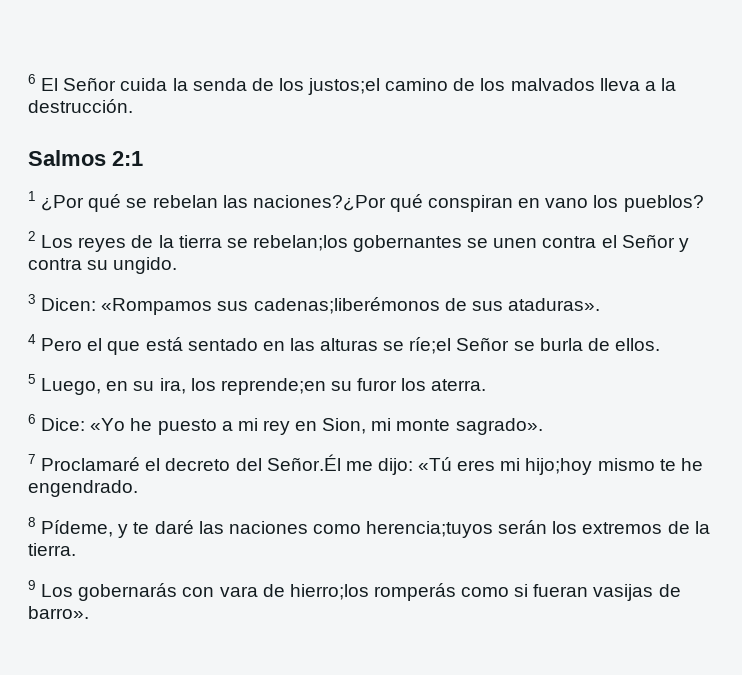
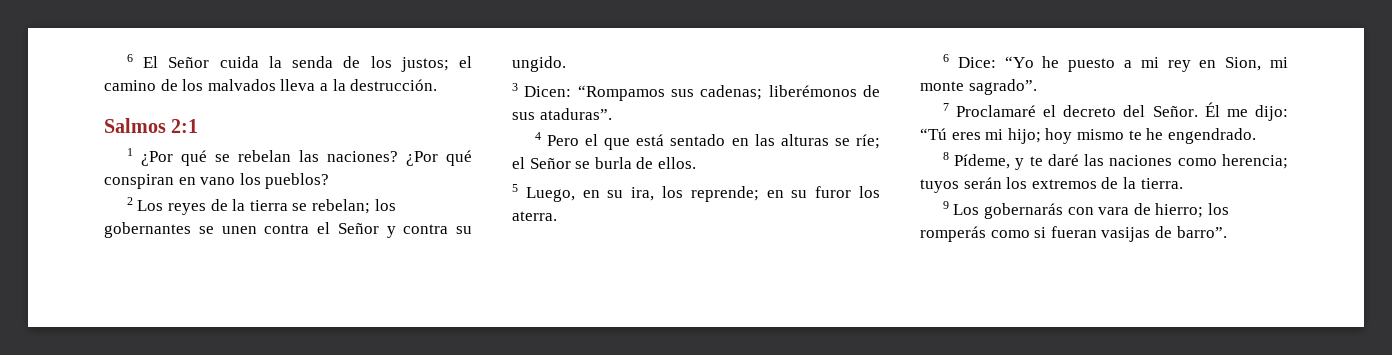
- 6 El Señor cuida la senda de los justos;el camino de los malvados lleva a la destrucción.
+ 6 El Señor cuida la senda de los justos; el camino de los malvados lleva a la destrucción.
- 1 ¿Por qué se rebelan las naciones?¿Por qué conspiran en vano los pueblos?
+ 1 ¿Por qué se rebelan las naciones? ¿Por qué conspiran en vano los pueblos?
- 2 Los reyes de la tierra se rebelan;los gobernantes se unen contra el Señor y contra su ungido.
+ 2 Los reyes de la tierra se rebelan; los gobernantes se unen contra el Señor y contra su ungido.
- 3 Dicen: «Rompamos sus cadenas;liberémonos de sus ataduras».
+ 3 Dicen: “Rompamos sus cadenas; liberémonos de sus ataduras”.
- 4 Pero el que está sentado en las alturas se ríe;el Señor se burla de ellos.
+ 4 Pero el que está sentado en las alturas se ríe; el Señor se burla de ellos.
- 5 Luego, en su ira, los reprende;en su furor los aterra.
+ 5 Luego, en su ira, los reprende; en su furor los aterra.
- 6 Dice: «Yo he puesto a mi rey en Sion, mi monte sagrado».
+ 6 Dice: “Yo he puesto a mi rey en Sion, mi monte sagrado”.
- 7 Proclamaré el decreto del Señor.Él me dijo: «Tú eres mi hijo;hoy mismo te he engendrado.
+ 7 Proclamaré el decreto del Señor. Él me dijo: “Tú eres mi hijo; hoy mismo te he engendrado.
- 8 Pídeme, y te daré las naciones como herencia;tuyos serán los extremos de la tierra.
+ 8 Pídeme, y te daré las naciones como herencia; tuyos serán los extremos de la tierra.
- 9 Los gobernarás con vara de hierro;los romperás como si fueran vasijas de barro».
+ 9 Los gobernarás con vara de hierro; los romperás como si fueran vasijas de barro”.

